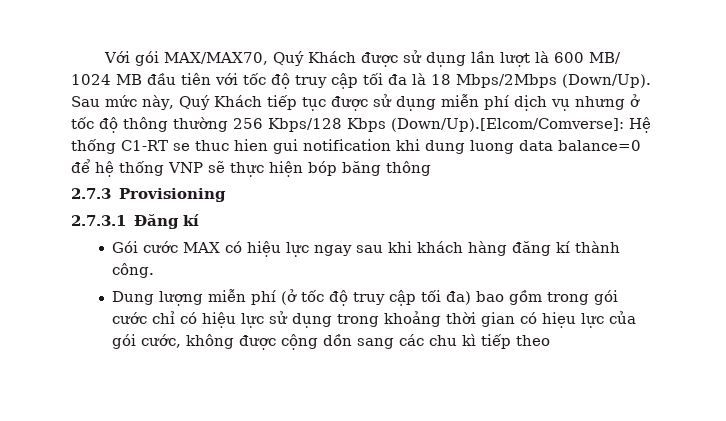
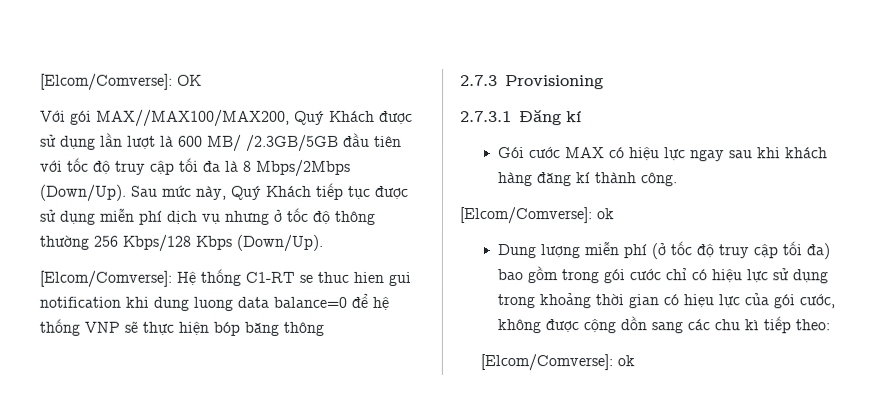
+ [Elcom/Comverse]: OK
- Với gói MAX/MAX70, Quý Khách được sử dụng lần lượt là 600 MB/ 1024 MB đầu tiên với tốc độ truy cập tối đa là 18 Mbps/2Mbps (Down/Up).
+ Với gói MAX//MAX100/MAX200, Quý Khách được sử dụng lần lượt là 600 MB/ /2.3GB/5GB đầu tiên với tốc độ truy cập tối đa là 8 Mbps/2Mbps (Down/Up).
- Sau mức này, Quý Khách tiếp tục được sử dụng miễn phí dịch vụ nhưng ở tốc độ thông thường 256 Kbps/128 Kbps (Down/Up).[Elcom/Comverse]: Hệ thống C1-RT se thuc hien gui notification khi dung luong data balance=0 để hệ thống VNP sẽ thực hiện bóp băng thông
+ Sau mức này, Quý Khách tiếp tục được sử dụng miễn phí dịch vụ nhưng ở tốc độ thông thường 256 Kbps/128 Kbps (Down/Up).
+ [Elcom/Comverse]: Hệ thống C1-RT se thuc hien gui notification khi dung luong data balance=0 để hệ thống VNP sẽ thực hiện bóp băng thông
  Gói cước MAX có hiệu lực ngay sau khi khách hàng đăng kí thành công.
+ [Elcom/Comverse]: ok
- Dung lượng miễn phí (ở tốc độ truy cập tối đa) bao gồm trong gói cước chỉ có hiệu lực sử dụng trong khoảng thời gian có hiẹu lực của gói cước, không được cộng dồn sang các chu kì tiếp theo
+ Dung lượng miễn phí (ở tốc độ truy cập tối đa) bao gồm trong gói cước chỉ có hiệu lực sử dụng trong khoảng thời gian có hiẹu lực của gói cước, không được cộng dồn sang các chu kì tiếp theo:
+ [Elcom/Comverse]: ok

